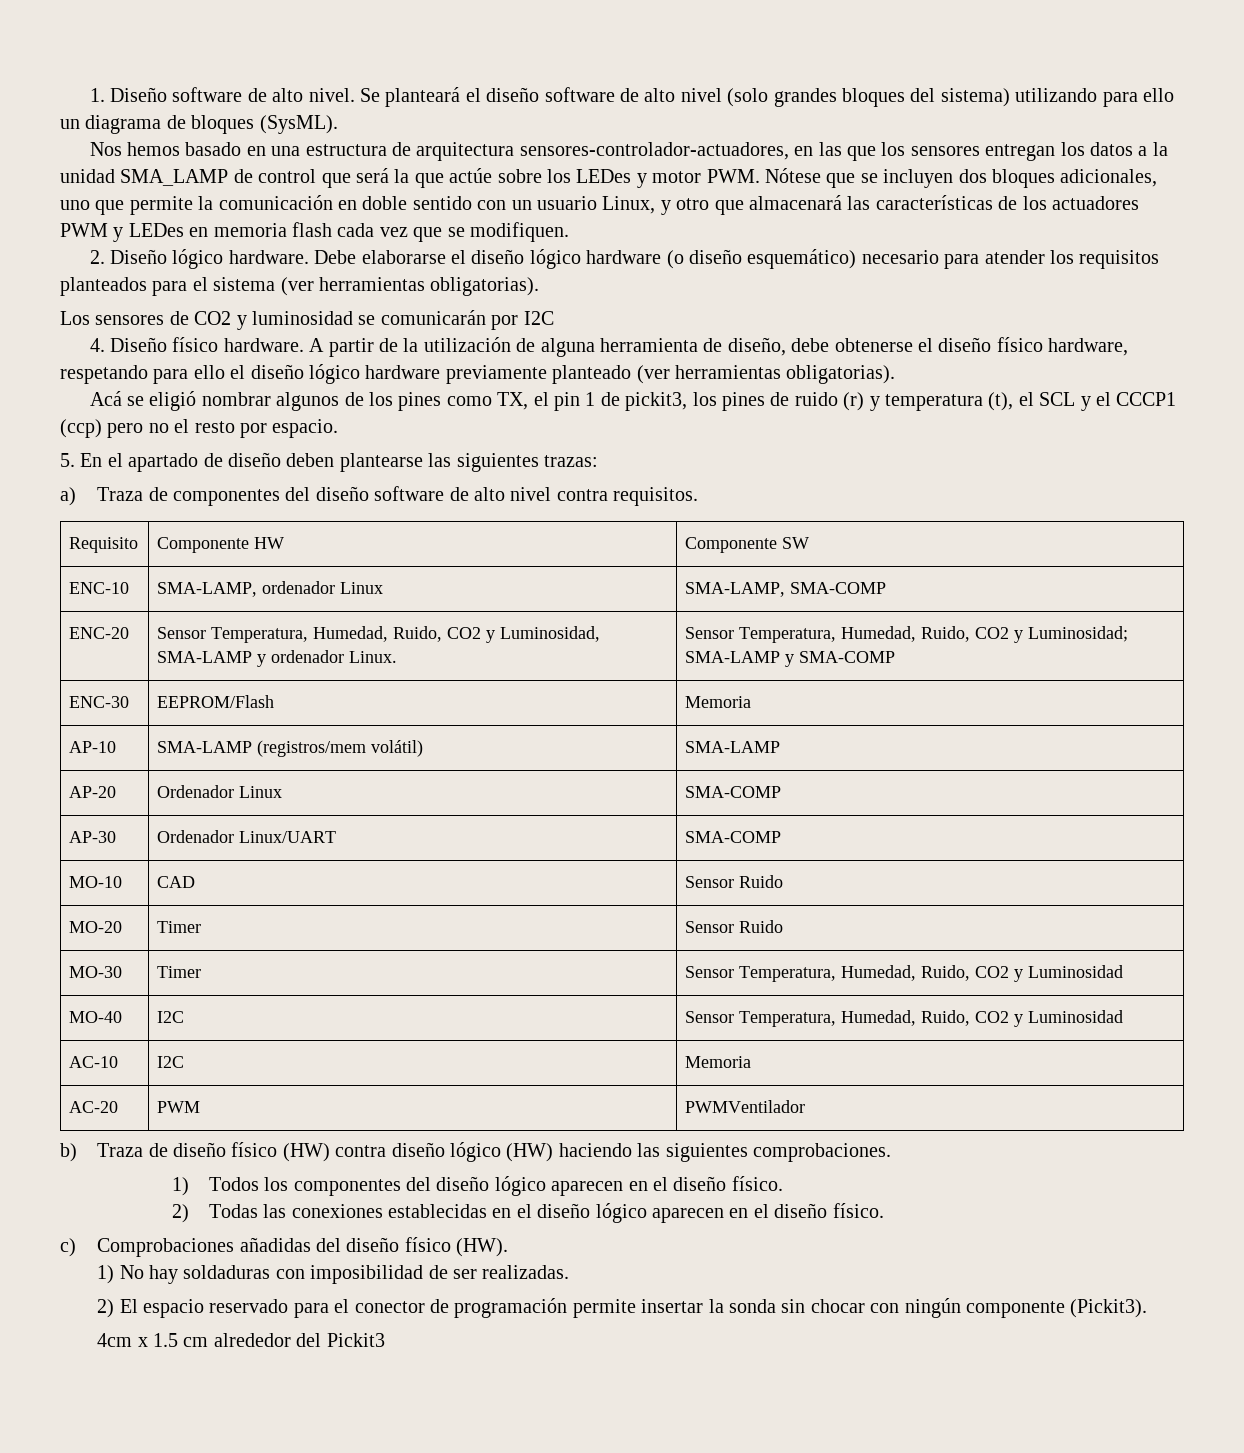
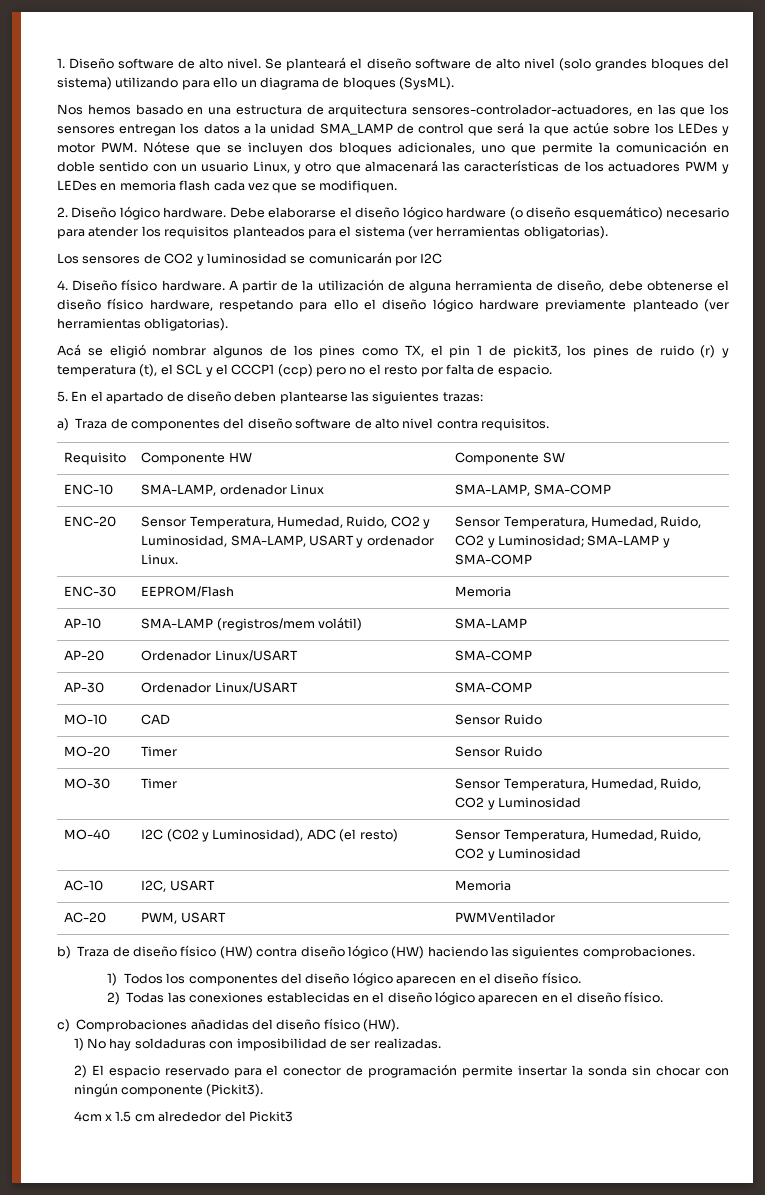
- Acá se eligió nombrar algunos de los pines como TX, el pin 1 de pickit3, los pines de ruido (r) y temperatura (t), el SCL y el CCCP1 (ccp) pero no el resto por espacio.
+ Acá se eligió nombrar algunos de los pines como TX, el pin 1 de pickit3, los pines de ruido (r) y temperatura (t), el SCL y el CCCP1 (ccp) pero no el resto por falta de espacio.
- ENC-20 | Sensor Temperatura, Humedad, Ruido, CO2 y Luminosidad, SMA-LAMP y ordenador Linux. | Sensor Temperatura, Humedad, Ruido, CO2 y Luminosidad; SMA-LAMP y SMA-COMP
+ ENC-20 | Sensor Temperatura, Humedad, Ruido, CO2 y Luminosidad, SMA-LAMP, USART y ordenador Linux. | Sensor Temperatura, Humedad, Ruido, CO2 y Luminosidad; SMA-LAMP y SMA-COMP
- AP-20 | Ordenador Linux | SMA-COMP
+ AP-20 | Ordenador Linux/USART | SMA-COMP
- AP-30 | Ordenador Linux/UART | SMA-COMP
+ AP-30 | Ordenador Linux/USART | SMA-COMP
- MO-40 | I2C | Sensor Temperatura, Humedad, Ruido, CO2 y Luminosidad
+ MO-40 | I2C (C02 y Luminosidad), ADC (el resto) | Sensor Temperatura, Humedad, Ruido, CO2 y Luminosidad
- AC-10 | I2C | Memoria
+ AC-10 | I2C, USART | Memoria
- AC-20 | PWM | PWMVentilador
+ AC-20 | PWM, USART | PWMVentilador

